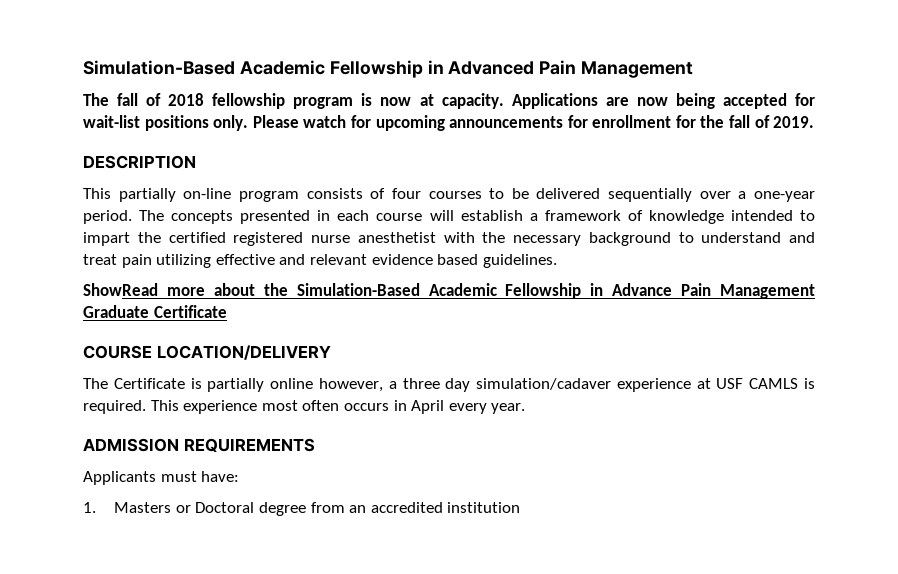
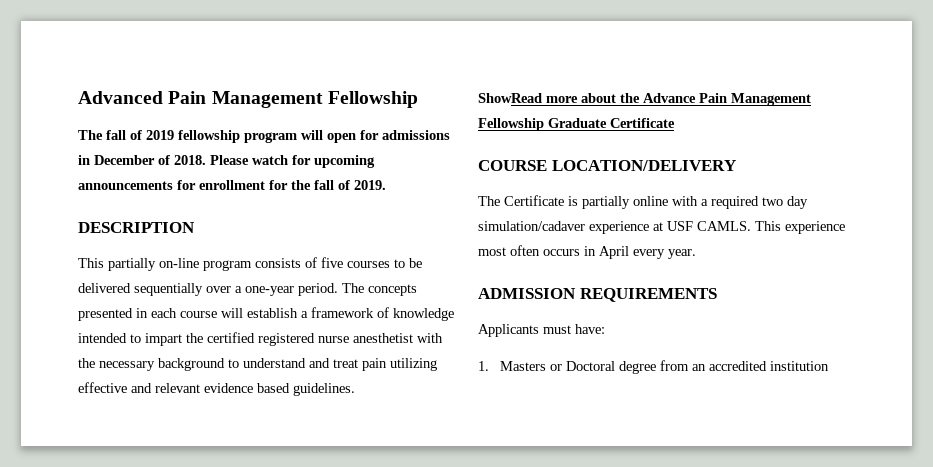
- Simulation-Based Academic Fellowship in Advanced Pain Management
+ Advanced Pain Management Fellowship
- The fall of 2018 fellowship program is now at capacity. Applications are now being accepted for wait-list positions only.
+ The fall of 2019 fellowship program will open for admissions in December of 2018.
- This partially on-line program consists of four courses to be delivered sequentially over a one-year period.
+ This partially on-line program consists of five courses to be delivered sequentially over a one-year period.
- ShowRead more about the Simulation-Based Academic Fellowship in Advance Pain Management Graduate Certificate
+ ShowRead more about the Advance Pain Management Fellowship Graduate Certificate
- The Certificate is partially online however, a three day simulation/cadaver experience at USF CAMLS is required.
+ The Certificate is partially online with a required two day simulation/cadaver experience at USF CAMLS.

